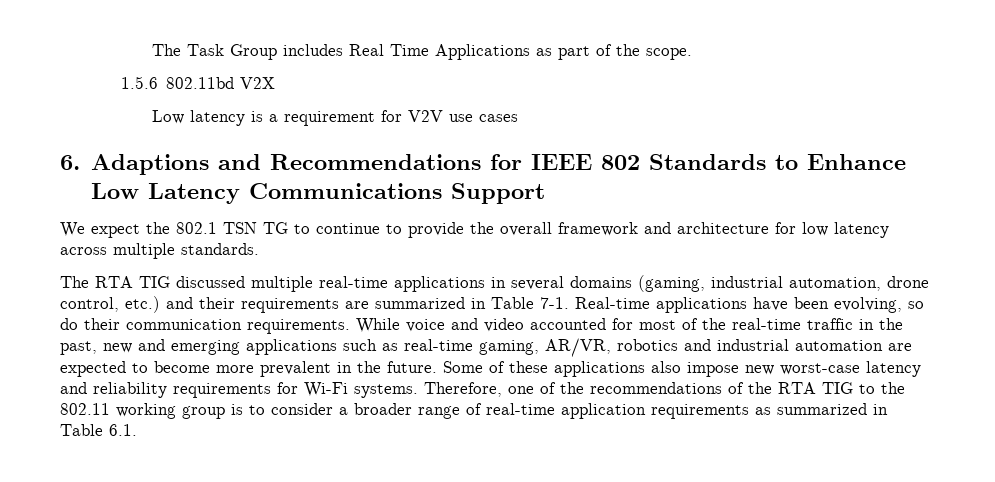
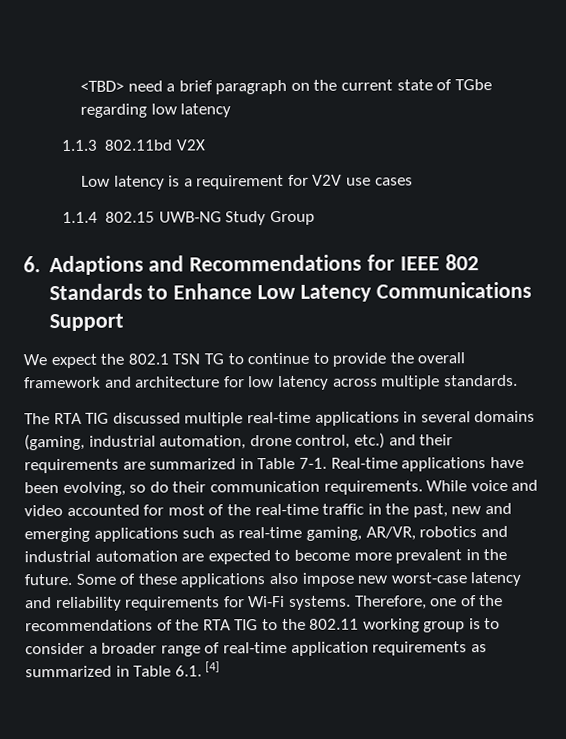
- The Task Group includes Real Time Applications as part of the scope.
- 1.5.6 802.11bd V2X
+ <TBD> need a brief paragraph on the current state of TGbe regarding low latency
+ 1.1.3 802.11bd V2X
+ 1.1.4 802.15 UWB-NG Study Group
- Therefore, one of the recommendations of the RTA TIG to the 802.11 working group is to consider a broader range of real-time application requirements as summarized in Table 6.1.
+ Therefore, one of the recommendations of the RTA TIG to the 802.11 working group is to consider a broader range of real-time application requirements as summarized in Table 6.1. [4]

